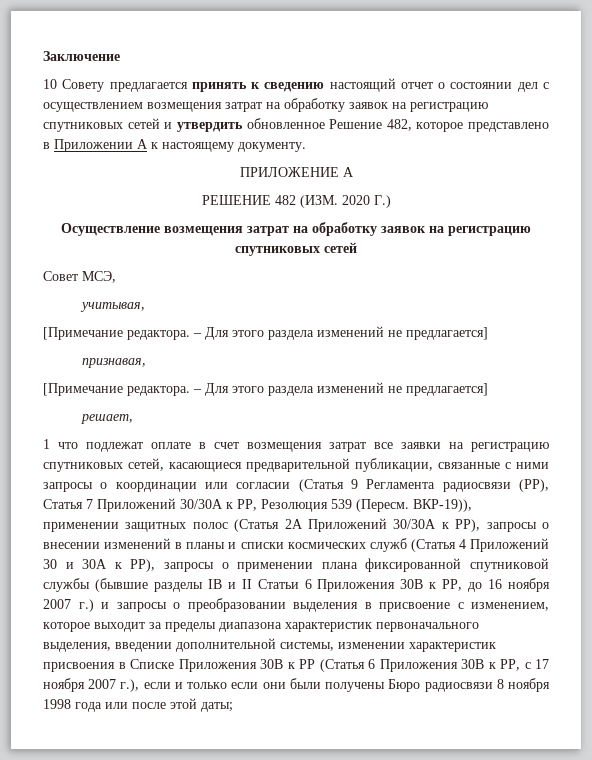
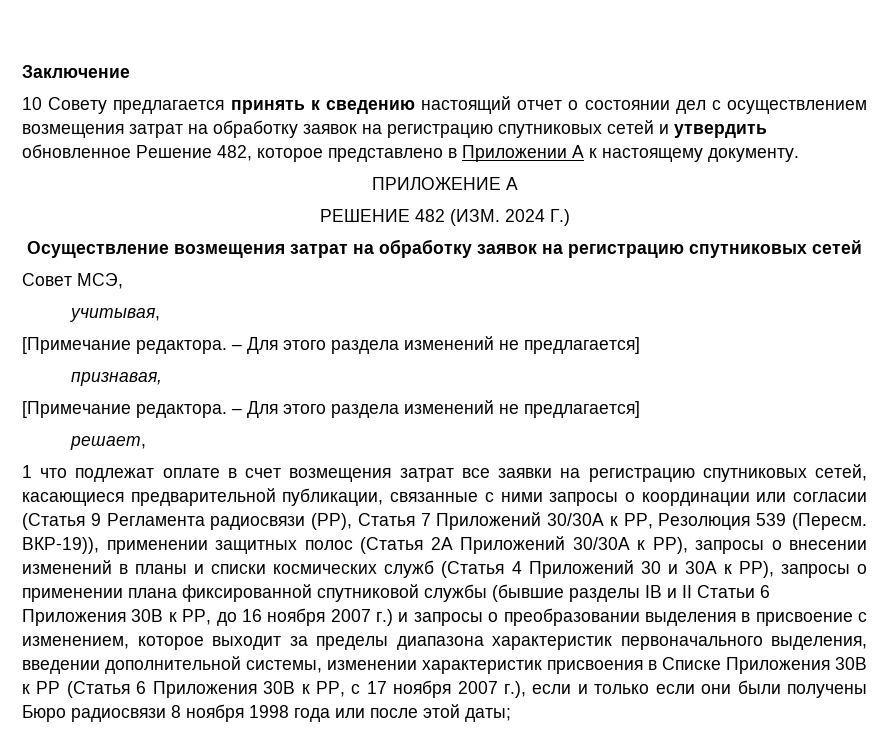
- РЕШЕНИЕ 482 (ИЗМ. 2020 Г.)
+ РЕШЕНИЕ 482 (ИЗМ. 2024 Г.)

